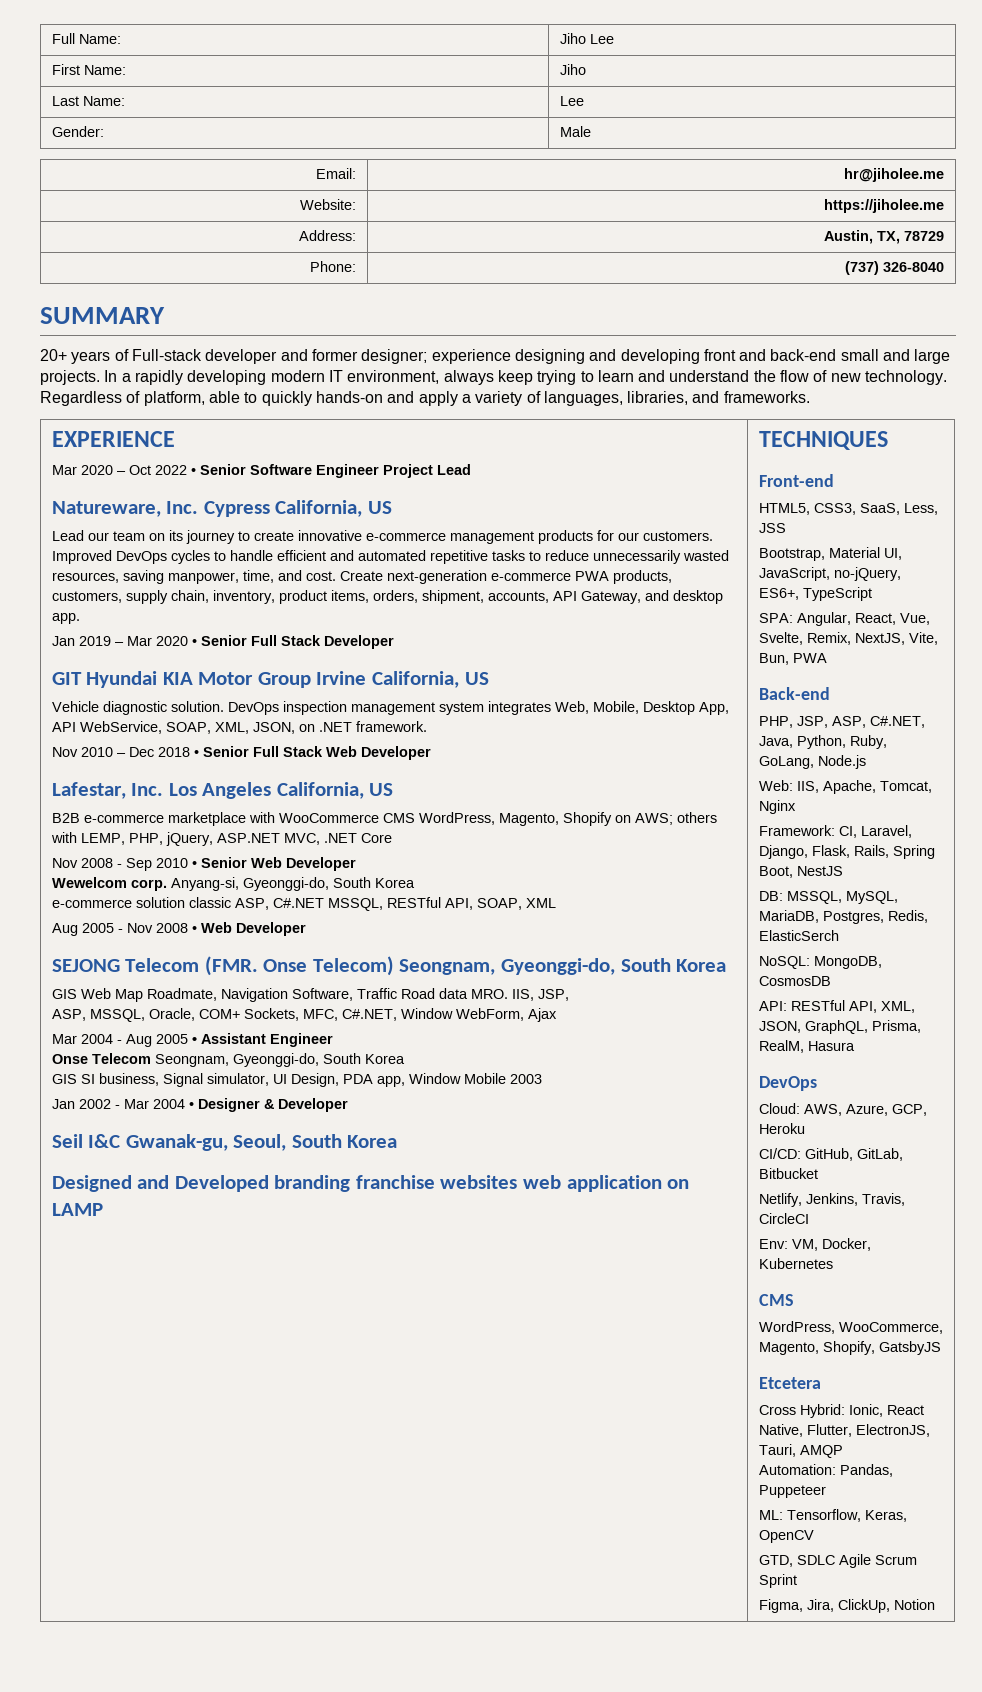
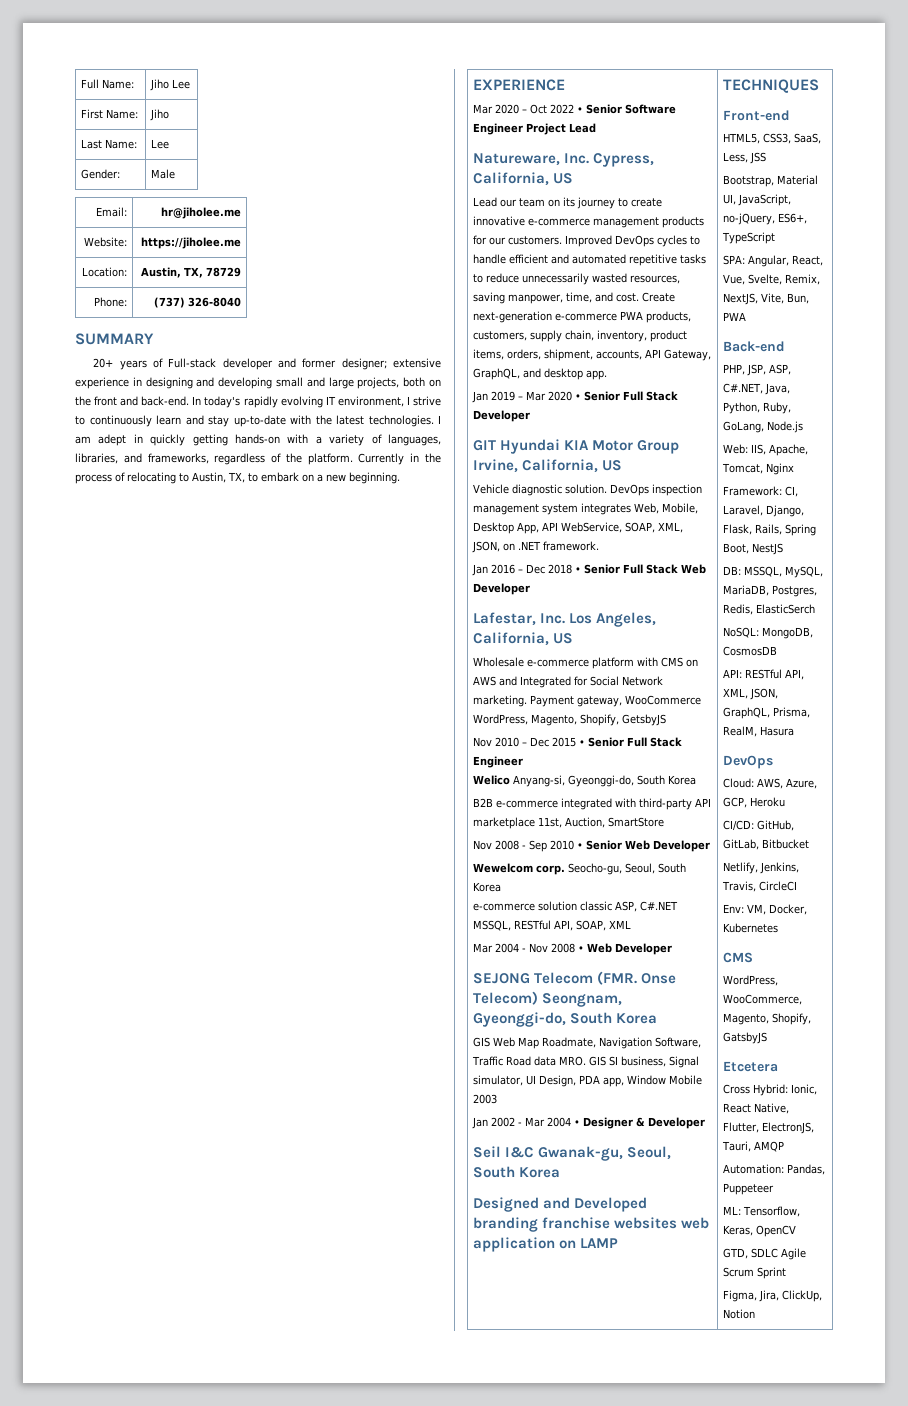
- Address: | Austin, TX, 78729
+ Location: | Austin, TX, 78729
- 20+ years of Full-stack developer and former designer; experience designing and developing front and back-end small and large projects. In a rapidly developing modern IT environment, always keep trying to learn and understand the flow of new technology. Regardless of platform, able to quickly hands-on and apply a variety of languages, libraries, and frameworks.
+ 20+ years of Full-stack developer and former designer; extensive experience in designing and developing small and large projects, both on the front and back-end. In today's rapidly evolving IT environment, I strive to continuously learn and stay up-to-date with the latest technologies. I am adept in quickly getting hands-on with a variety of languages, libraries, and frameworks, regardless of the platform. Currently in the process of relocating to Austin, TX, to embark on a new beginning.
- Natureware, Inc. Cypress California, US
+ Natureware, Inc. Cypress, California, US
- Create next-generation e-commerce PWA products, customers, supply chain, inventory, product items, orders, shipment, accounts, API Gateway, and desktop app.
+ Create next-generation e-commerce PWA products, customers, supply chain, inventory, product items, orders, shipment, accounts, API Gateway, GraphQL, and desktop app.
- GIT Hyundai KIA Motor Group Irvine California, US
+ GIT Hyundai KIA Motor Group Irvine, California, US
- Nov 2010 – Dec 2018 • Senior Full Stack Web Developer
+ Jan 2016 – Dec 2018 • Senior Full Stack Web Developer
- Lafestar, Inc. Los Angeles California, US
- B2B e-commerce marketplace with WooCommerce CMS WordPress, Magento, Shopify on AWS; others with LEMP, PHP, jQuery, ASP.NET MVC, .NET Core
+ Lafestar, Inc. Los Angeles, California, US
+ Wholesale e-commerce platform with CMS on AWS and Integrated for Social Network marketing. Payment gateway, WooCommerce WordPress, Magento, Shopify, GetsbyJS
+ Nov 2010 – Dec 2015 • Senior Full Stack Engineer
+ Welico Anyang-si, Gyeonggi-do, South Korea
+ B2B e-commerce integrated with third-party API marketplace 11st, Auction, SmartStore
- Anyang-si, Gyeonggi-do, South Korea
+ Seocho-gu, Seoul, South Korea
- Aug 2005 - Nov 2008 • Web Developer
+ Mar 2004 - Nov 2008 • Web Developer
- GIS Web Map Roadmate, Navigation Software, Traffic Road data MRO. IIS, JSP,
- ASP, MSSQL, Oracle, COM+ Sockets, MFC, C#.NET, Window WebForm, Ajax
- Mar 2004 - Aug 2005 • Assistant Engineer
- Onse Telecom Seongnam, Gyeonggi-do, South Korea
- GIS SI business, Signal simulator, UI Design, PDA app, Window Mobile 2003
+ GIS Web Map Roadmate, Navigation Software, Traffic Road data MRO. GIS SI business, Signal simulator, UI Design, PDA app, Window Mobile 2003

